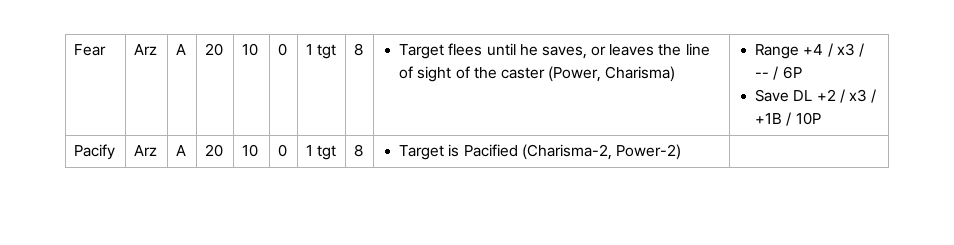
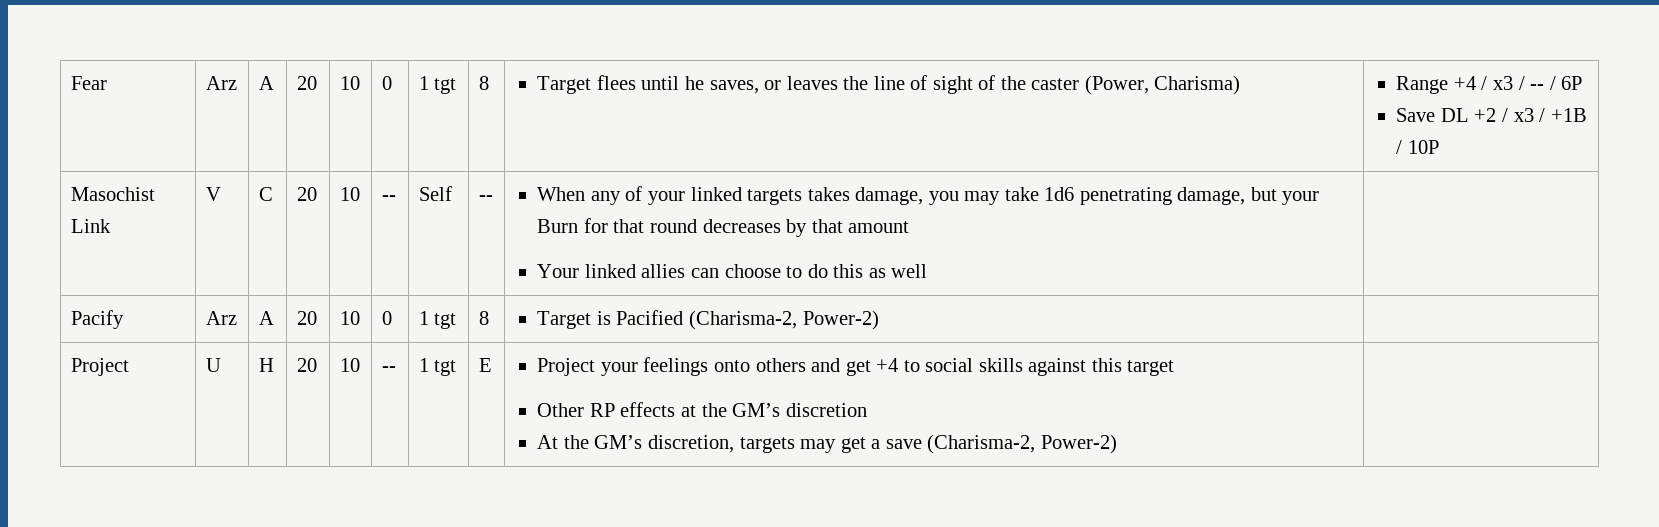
+ Masochist Link | V | C | 20 | 10 | -- | Self | -- | When any of your linked targets takes damage, you may take 1d6 penetrating damage, but your Burn for that round decreases by that amount
+ Your linked allies can choose to do this as well
+ Project | U | H | 20 | 10 | -- | 1 tgt | E | Project your feelings onto others and get +4 to social skills against this target
+ Other RP effects at the GM’s discretion
+ At the GM’s discretion, targets may get a save (Charisma-2, Power-2)

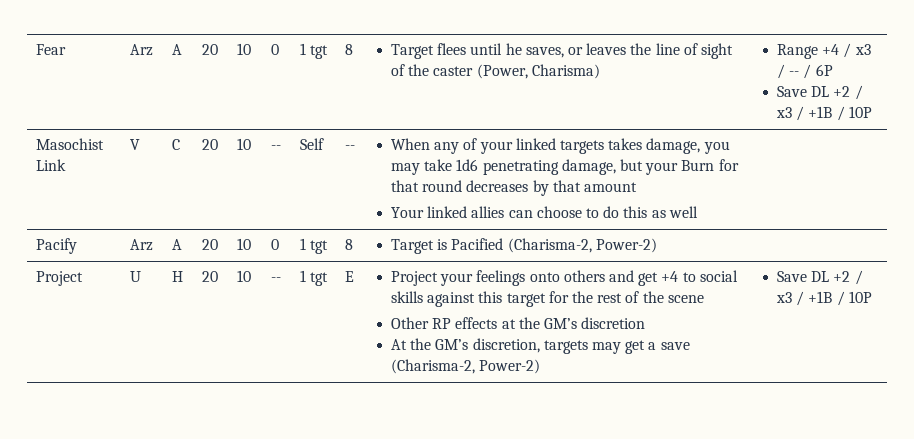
- Project your feelings onto others and get +4 to social skills against this target
+ Project your feelings onto others and get +4 to social skills against this target for the rest of the scene
- At the GM’s discretion, targets may get a save (Charisma-2, Power-2)
+ At the GM’s discretion, targets may get a save (Charisma-2, Power-2) | Save DL +2 / x3 / +1B / 10P

